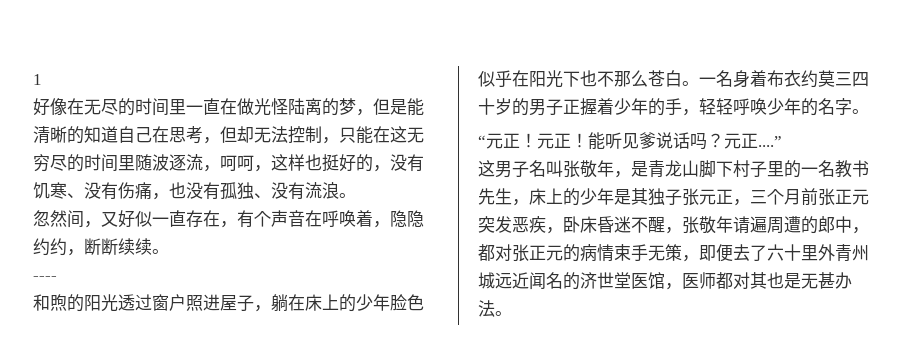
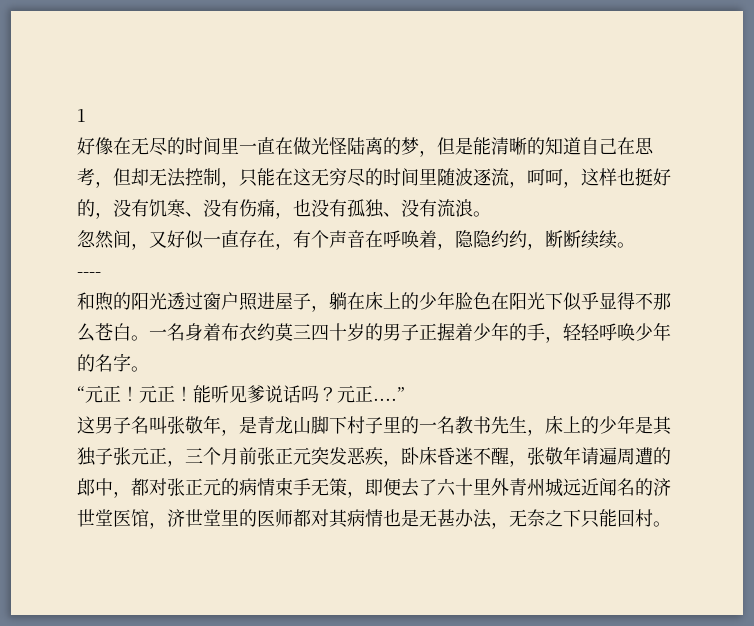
- 和煦的阳光透过窗户照进屋子，躺在床上的少年脸色似乎在阳光下也不那么苍白。
+ 和煦的阳光透过窗户照进屋子，躺在床上的少年脸色在阳光下似乎显得不那么苍白。
- 这男子名叫张敬年，是青龙山脚下村子里的一名教书先生，床上的少年是其独子张元正，三个月前张正元突发恶疾，卧床昏迷不醒，张敬年请遍周遭的郎中，都对张正元的病情束手无策，即便去了六十里外青州城远近闻名的济世堂医馆，医师都对其也是无甚办法。
+ 这男子名叫张敬年，是青龙山脚下村子里的一名教书先生，床上的少年是其独子张元正，三个月前张正元突发恶疾，卧床昏迷不醒，张敬年请遍周遭的郎中，都对张正元的病情束手无策，即便去了六十里外青州城远近闻名的济世堂医馆，济世堂里的医师都对其病情也是无甚办法，无奈之下只能回村。

